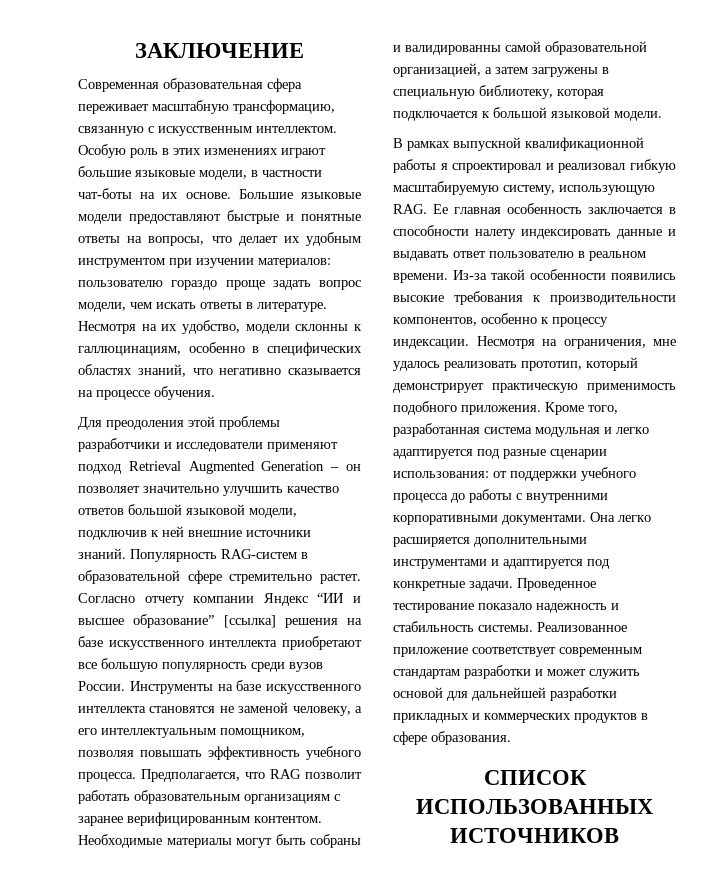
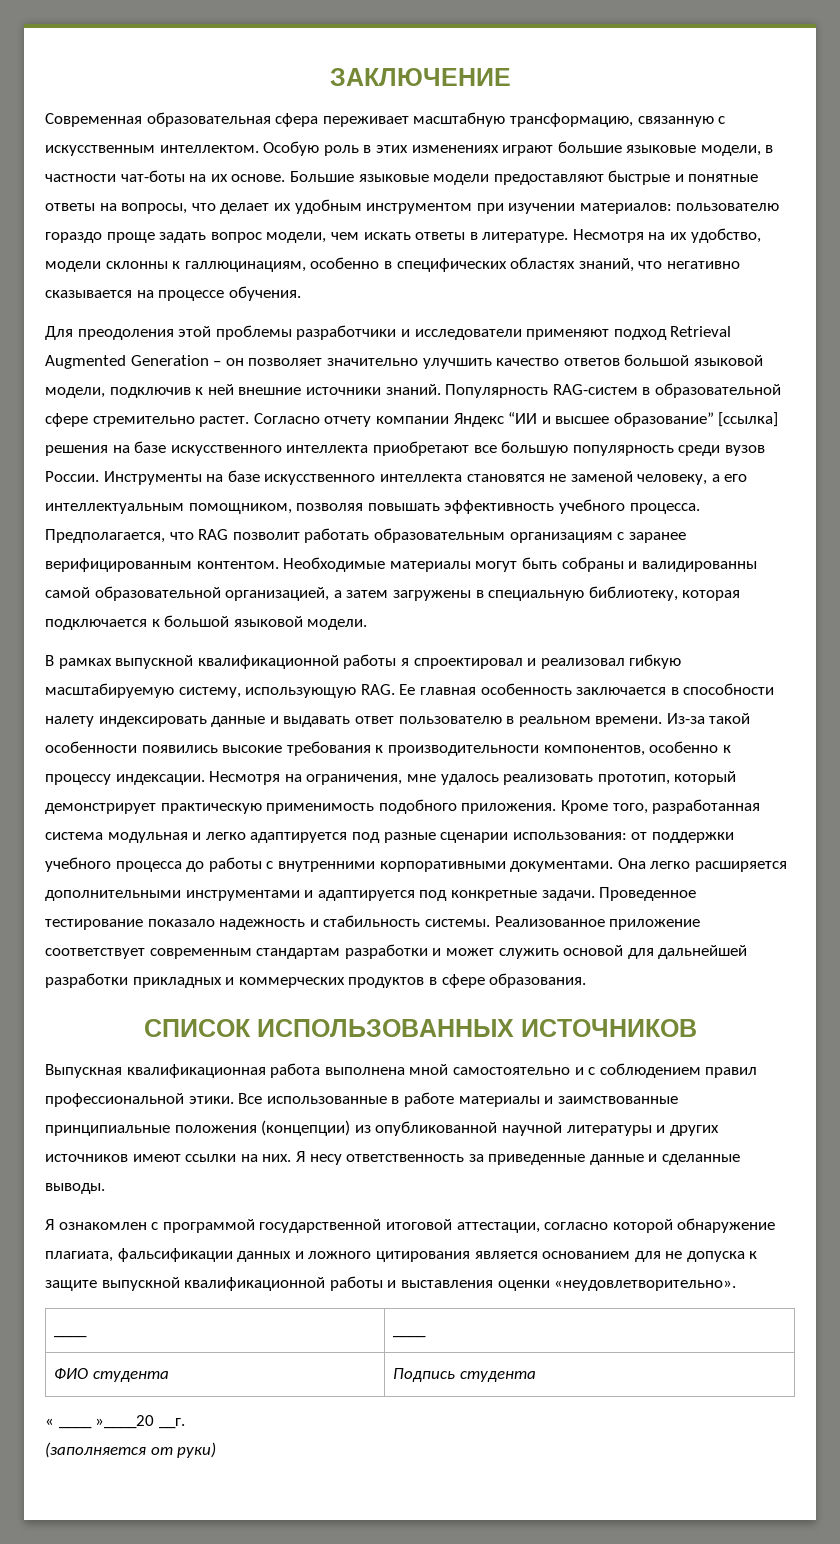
+ Выпускная квалификационная работа выполнена мной самостоятельно и с соблюдением правил профессиональной этики. Все использованные в работе материалы и заимствованные принципиальные положения (концепции) из опубликованной научной литературы и других источников имеют ссылки на них. Я несу ответственность за приведенные данные и сделанные выводы.
+ Я ознакомлен с программой государственной итоговой аттестации, согласно которой обнаружение плагиата, фальсификации данных и ложного цитирования является основанием для не допуска к защите выпускной квалификационной работы и выставления оценки «неудовлетворительно».
+ ____ | ____
+ ФИО студента | Подпись студента
+ « ____ »____20 __г.
+ (заполняется от руки)

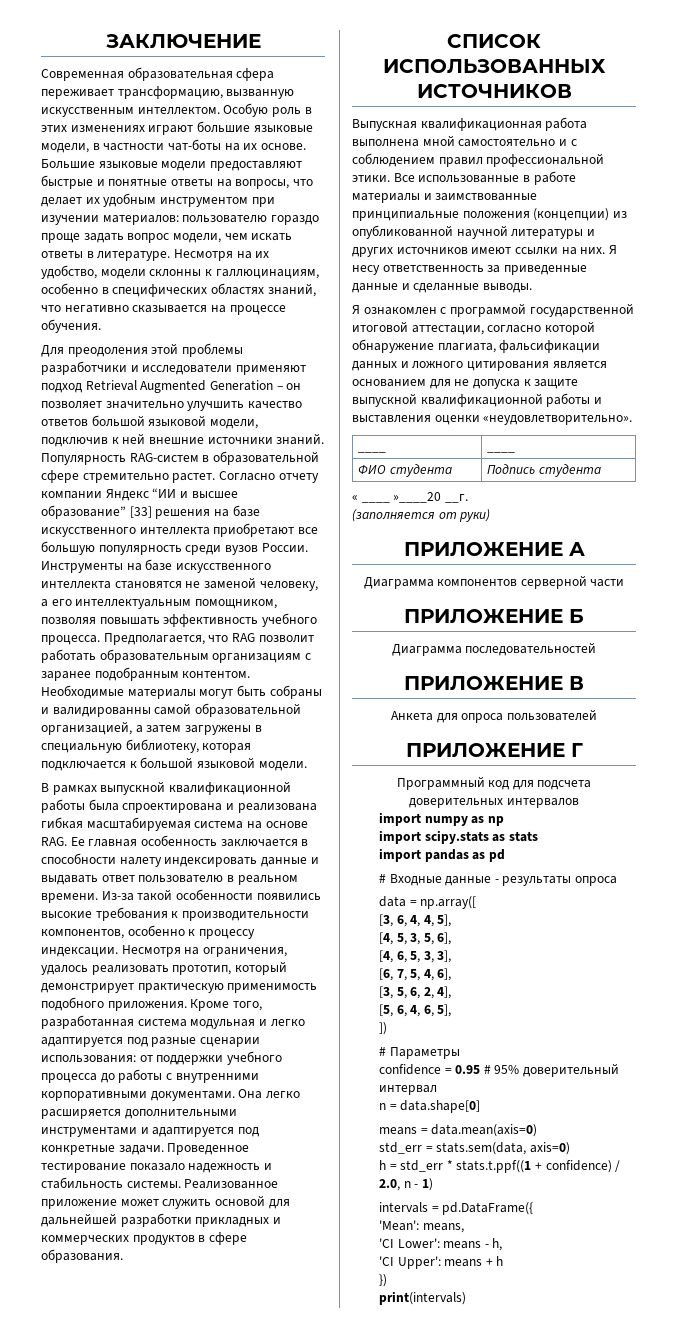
- Современная образовательная сфера переживает масштабную трансформацию, связанную с искусственным интеллектом.
+ Современная образовательная сфера переживает трансформацию, вызванную искусственным интеллектом.
- Согласно отчету компании Яндекс “ИИ и высшее образование” [ссылка] решения на базе искусственного интеллекта приобретают все большую популярность среди вузов России.
+ Согласно отчету компании Яндекс “ИИ и высшее образование” [33] решения на базе искусственного интеллекта приобретают все большую популярность среди вузов России.
- Предполагается, что RAG позволит работать образовательным организациям с заранее верифицированным контентом.
+ Предполагается, что RAG позволит работать образовательным организациям с заранее подобранным контентом.
- В рамках выпускной квалификационной работы я спроектировал и реализовал гибкую масштабируемую систему, использующую RAG. Ее главная особенность заключается в способности налету индексировать данные и выдавать ответ пользователю в реальном времени.
+ В рамках выпускной квалификационной работы была спроектирована и реализована гибкая масштабируемая система на основе RAG. Ее главная особенность заключается в способности налету индексировать данные и выдавать ответ пользователю в реальном времени.
- Несмотря на ограничения, мне удалось реализовать прототип, который демонстрирует практическую применимость подобного приложения.
+ Несмотря на ограничения, удалось реализовать прототип, который демонстрирует практическую применимость подобного приложения.
- Реализованное приложение соответствует современным стандартам разработки и может служить основой для дальнейшей разработки прикладных и коммерческих продуктов в сфере образования.
+ Реализованное приложение может служить основой для дальнейшей разработки прикладных и коммерческих продуктов в сфере образования.
+ ПРИЛОЖЕНИЕ А
+ Диаграмма компонентов серверной части
+ ПРИЛОЖЕНИЕ Б
+ Диаграмма последовательностей
+ ПРИЛОЖЕНИЕ В
+ Анкета для опроса пользователей
+ ПРИЛОЖЕНИЕ Г
+ Программный код для подсчета доверительных интервалов
+ import numpy as np
+ import scipy.stats as stats
+ import pandas as pd
+ # Входные данные - результаты опроса
+ data = np.array([
+ [3, 6, 4, 4, 5],
+ [4, 5, 3, 5, 6],
+ [4, 6, 5, 3, 3],
+ [6, 7, 5, 4, 6],
+ [3, 5, 6, 2, 4],
+ [5, 6, 4, 6, 5],
+ ])
+ # Параметры
+ confidence = 0.95 # 95% доверительный интервал
+ n = data.shape[0]
+ means = data.mean(axis=0)
+ std_err = stats.sem(data, axis=0)
+ h = std_err * stats.t.ppf((1 + confidence) / 2.0, n - 1)
+ intervals = pd.DataFrame({
+ 'Mean': means,
+ 'CI Lower': means - h,
+ 'CI Upper': means + h
+ })
+ print(intervals)

